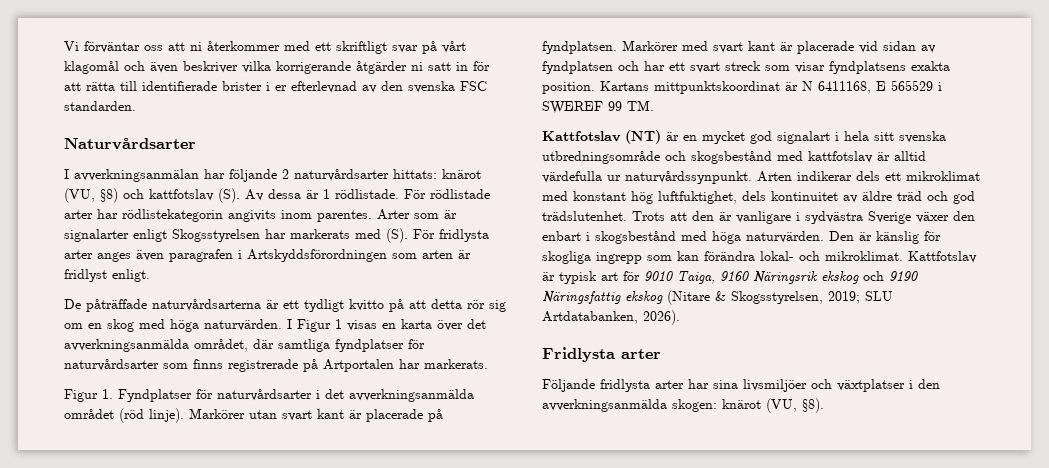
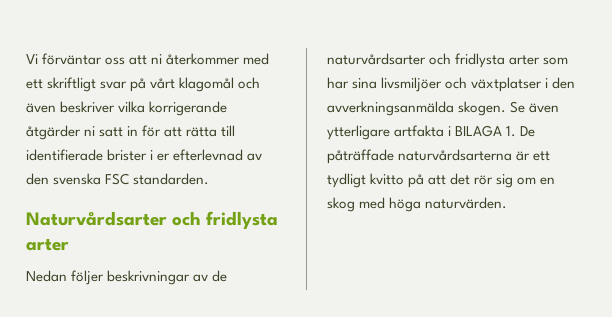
- Naturvårdsarter
- I avverkningsanmälan har följande 2 naturvårdsarter hittats: knärot (VU, §8) och kattfotslav (S). Av dessa är 1 rödlistade. För rödlistade arter har rödlistekategorin angivits inom parentes. Arter som är signalarter enligt Skogsstyrelsen har markerats med (S). För fridlysta arter anges även paragrafen i Artskyddsförordningen som arten är fridlyst enligt.
- De påträffade naturvårdsarterna är ett tydligt kvitto på att detta rör sig om en skog med höga naturvärden. I Figur 1 visas en karta över det avverkningsanmälda området, där samtliga fyndplatser för naturvårdsarter som finns registrerade på Artportalen har markerats.
- Figur 1. Fyndplatser för naturvårdsarter i det avverkningsanmälda området (röd linje). Markörer utan svart kant är placerade på fyndplatsen. Markörer med svart kant är placerade vid sidan av fyndplatsen och har ett svart streck som visar fyndplatsens exakta position. Kartans mittpunktskoordinat är N 6411168, E 565529 i SWEREF 99 TM.
- Kattfotslav (NT) är en mycket god signalart i hela sitt svenska utbredningsområde och skogsbestånd med kattfotslav är alltid värdefulla ur naturvårdssynpunkt. Arten indikerar dels ett mikroklimat med konstant hög luftfuktighet, dels kontinuitet av äldre träd och god trädslutenhet. Trots att den är vanligare i sydvästra Sverige växer den enbart i skogsbestånd med höga naturvärden. Den är känslig för skogliga ingrepp som kan förändra lokal- och mikroklimat. Kattfotslav är typisk art för 9010 Taiga, 9160 Näringsrik ekskog och 9190 Näringsfattig ekskog (Nitare & Skogsstyrelsen, 2019; SLU Artdatabanken, 2026).
- Fridlysta arter
- Följande fridlysta arter har sina livsmiljöer och växtplatser i den avverkningsanmälda skogen: knärot (VU, §8).
+ Naturvårdsarter och fridlysta arter
+ Nedan följer beskrivningar av de naturvårdsarter och fridlysta arter som har sina livsmiljöer och växtplatser i den avverkningsanmälda skogen. Se även ytterligare artfakta i BILAGA 1. De påträffade naturvårdsarterna är ett tydligt kvitto på att det rör sig om en skog med höga naturvärden.

